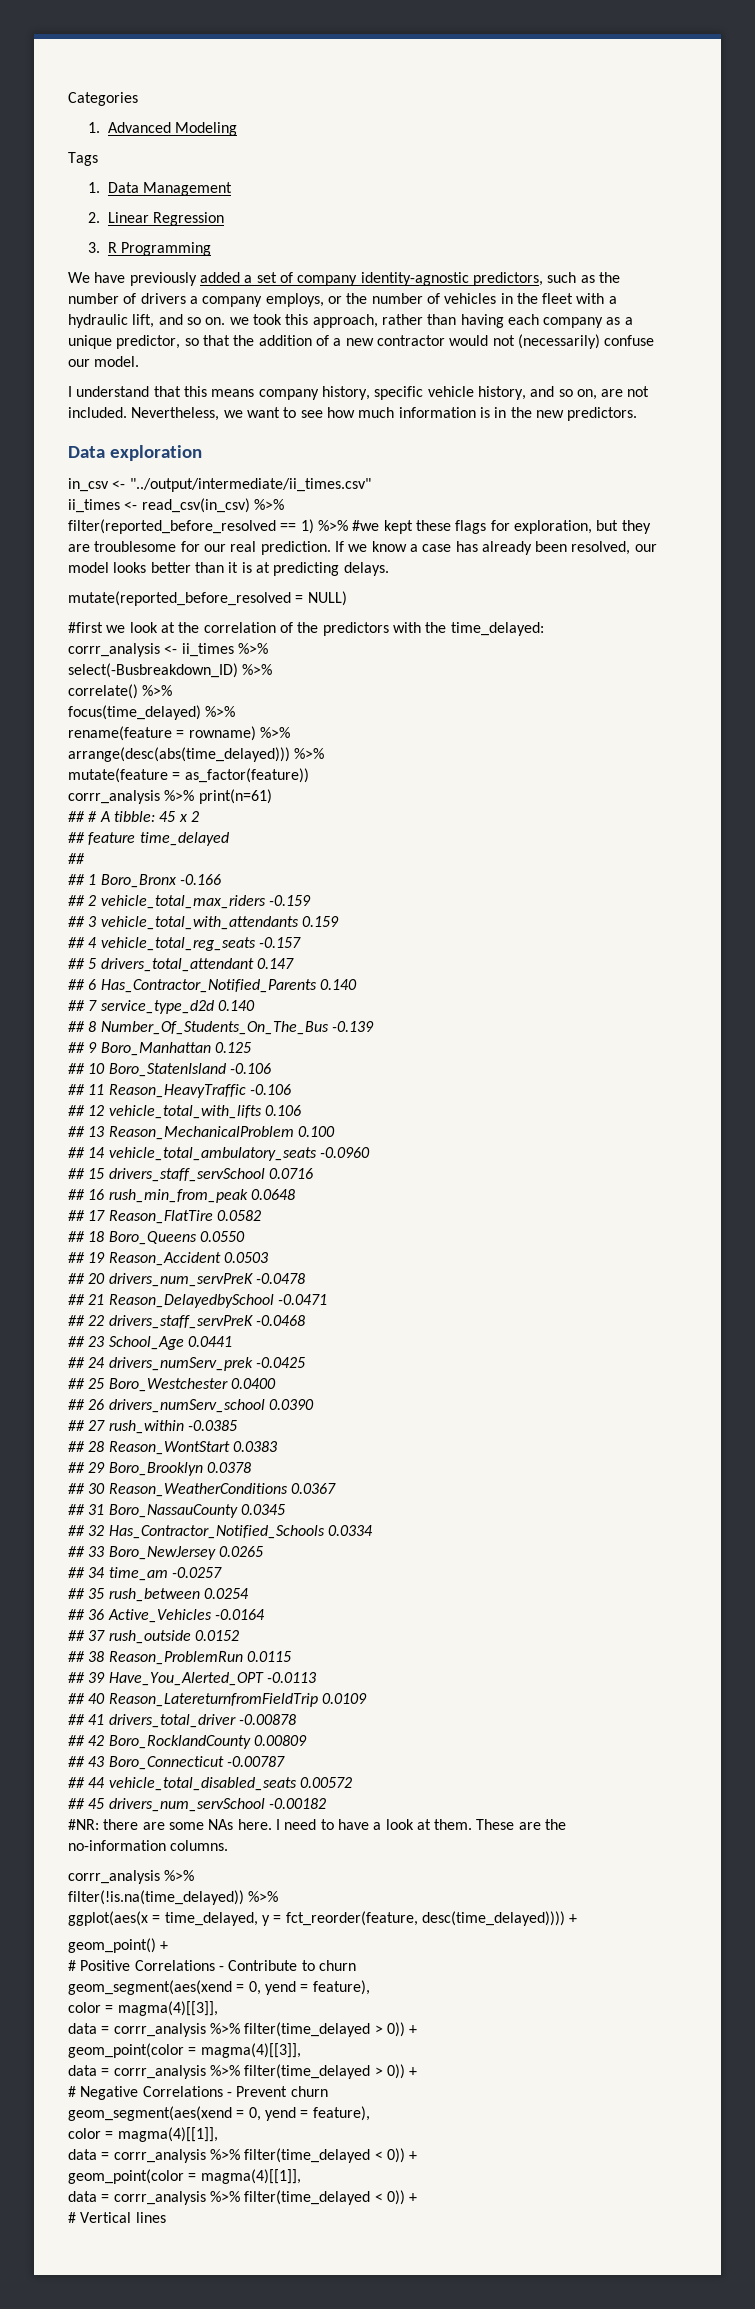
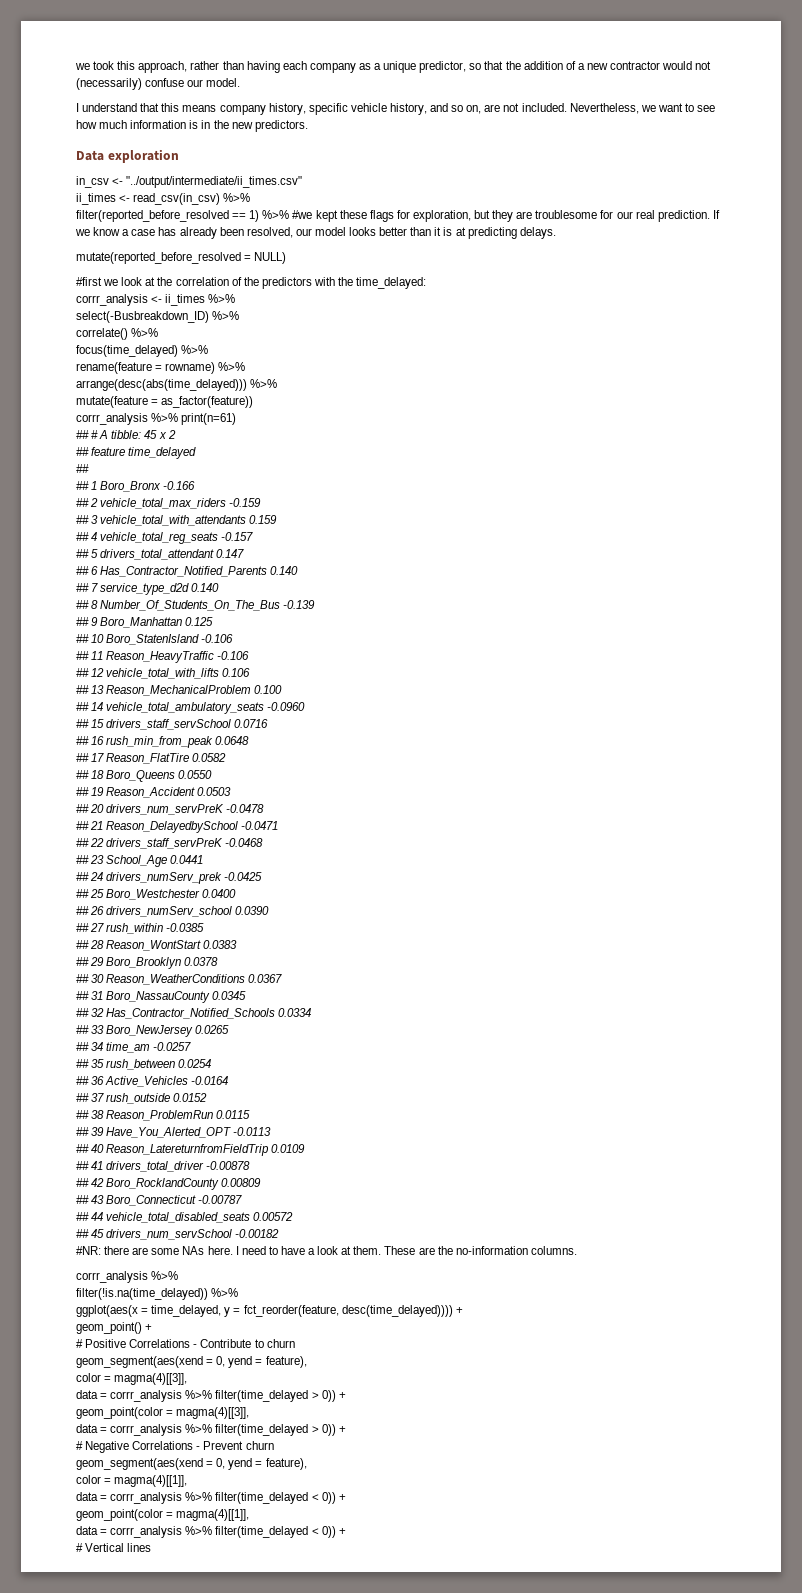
- Categories
- 1. Advanced Modeling
- Tags
- 1. Data Management
- 2. Linear Regression
- 3. R Programming
- We have previously added a set of company identity-agnostic predictors, such as the number of drivers a company employs, or the number of vehicles in the fleet with a hydraulic lift, and so on. we took this approach, rather than having each company as a unique predictor, so that the addition of a new contractor would not (necessarily) confuse our model.
+ we took this approach, rather than having each company as a unique predictor, so that the addition of a new contractor would not (necessarily) confuse our model.

